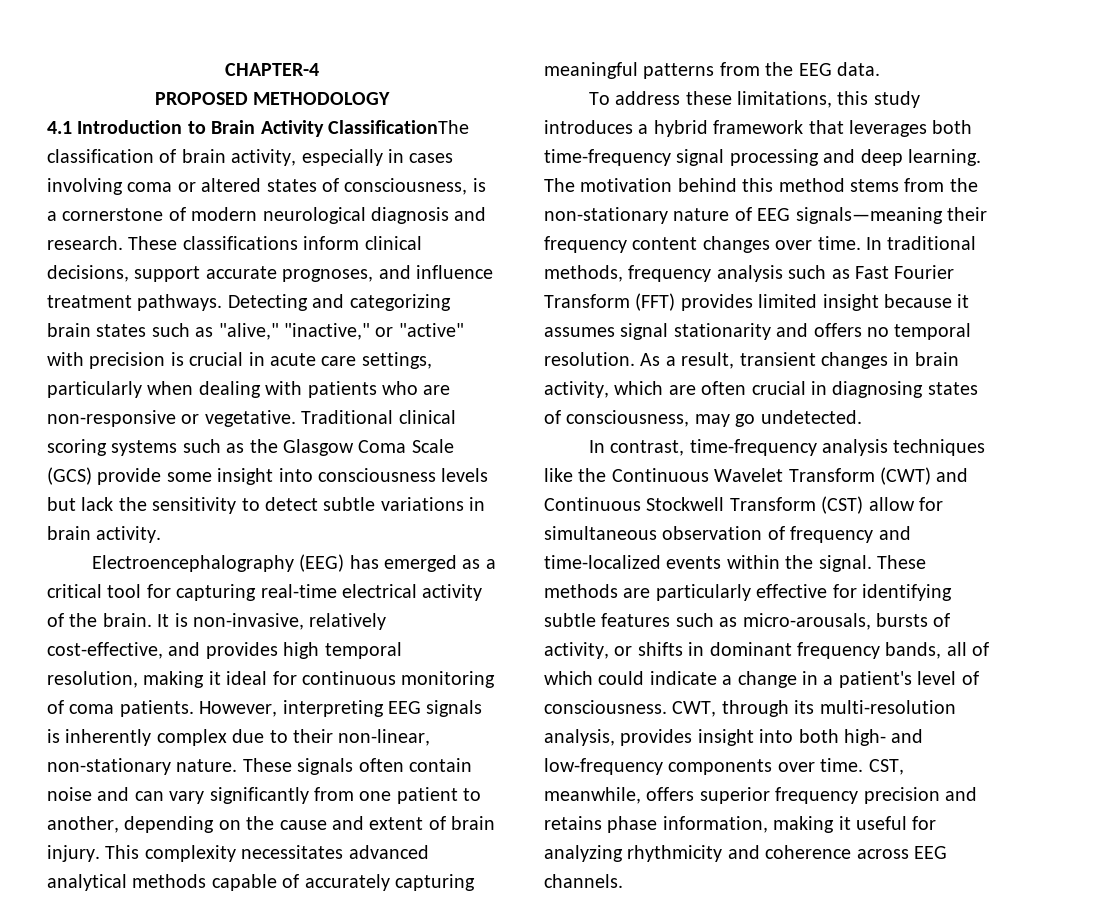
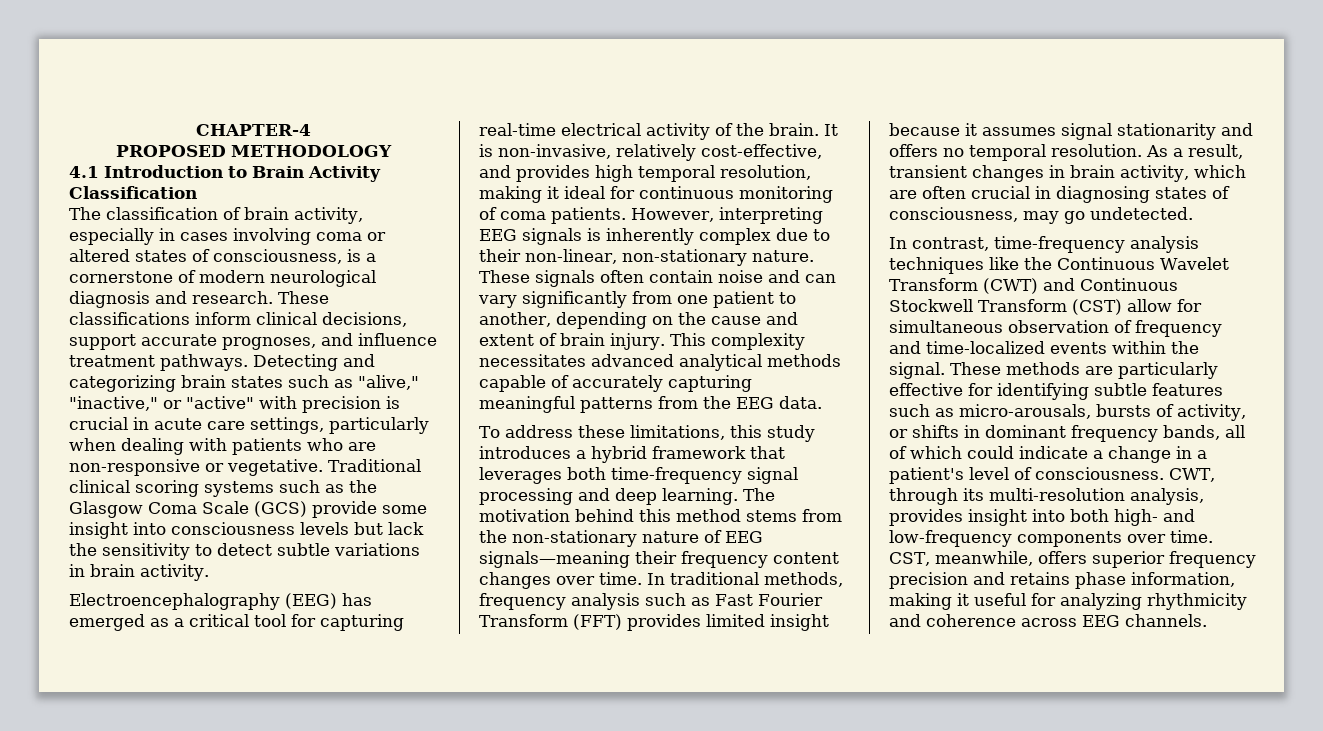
- 4.1 Introduction to Brain Activity ClassificationThe classification of brain activity, especially in cases involving coma or altered states of consciousness, is a cornerstone of modern neurological diagnosis and research.
+ 4.1 Introduction to Brain Activity Classification
+ The classification of brain activity, especially in cases involving coma or altered states of consciousness, is a cornerstone of modern neurological diagnosis and research.

